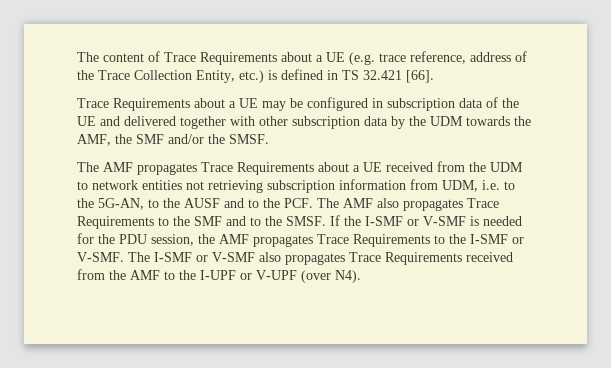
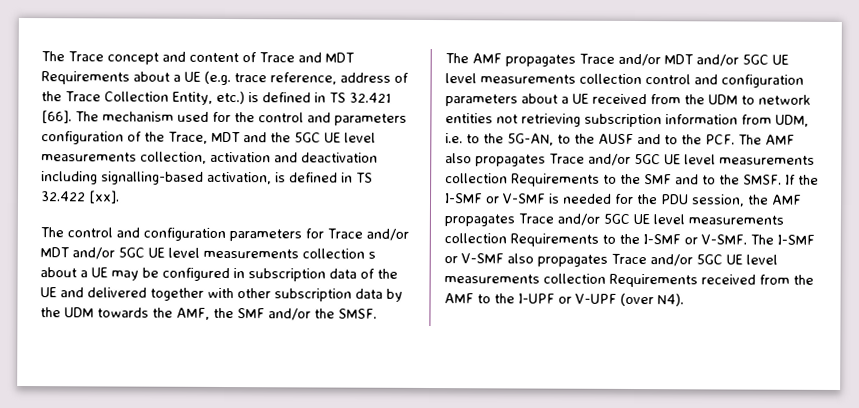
- The content of Trace Requirements about a UE (e.g. trace reference, address of the Trace Collection Entity, etc.) is defined in TS 32.421 [66].
- Trace Requirements about a UE may be configured in subscription data of the UE and delivered together with other subscription data by the UDM towards the AMF, the SMF and/or the SMSF.
+ The Trace concept and content of Trace and MDT Requirements about a UE (e.g. trace reference, address of the Trace Collection Entity, etc.) is defined in TS 32.421 [66]. The mechanism used for the control and parameters configuration of the Trace, MDT and the 5GC UE level measurements collection, activation and deactivation including signalling-based activation, is defined in TS 32.422 [xx].
+ The control and configuration parameters for Trace and/or MDT and/or 5GC UE level measurements collection s about a UE may be configured in subscription data of the UE and delivered together with other subscription data by the UDM towards the AMF, the SMF and/or the SMSF.
- The AMF propagates Trace Requirements about a UE received from the UDM to network entities not retrieving subscription information from UDM, i.e. to the 5G-AN, to the AUSF and to the PCF. The AMF also propagates Trace Requirements to the SMF and to the SMSF.
+ The AMF propagates Trace and/or MDT and/or 5GC UE level measurements collection control and configuration parameters about a UE received from the UDM to network entities not retrieving subscription information from UDM, i.e. to the 5G-AN, to the AUSF and to the PCF. The AMF also propagates Trace and/or 5GC UE level measurements collection Requirements to the SMF and to the SMSF.
- If the I-SMF or V-SMF is needed for the PDU session, the AMF propagates Trace Requirements to the I-SMF or V-SMF.
+ If the I-SMF or V-SMF is needed for the PDU session, the AMF propagates Trace and/or 5GC UE level measurements collection Requirements to the I-SMF or V-SMF.
- The I-SMF or V-SMF also propagates Trace Requirements received from the AMF to the I-UPF or V-UPF (over N4).
+ The I-SMF or V-SMF also propagates Trace and/or 5GC UE level measurements collection Requirements received from the AMF to the I-UPF or V-UPF (over N4).

